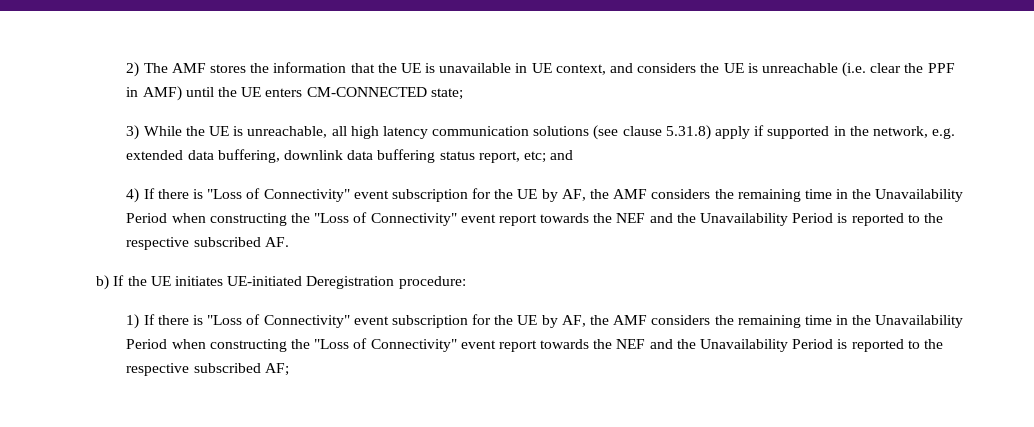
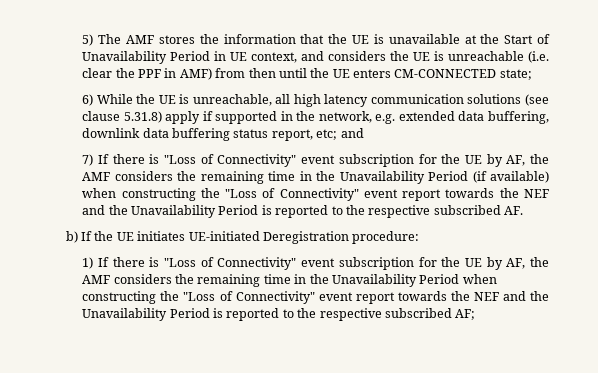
- 2) The AMF stores the information that the UE is unavailable in UE context, and considers the UE is unreachable (i.e. clear the PPF in AMF) until the UE enters CM-CONNECTED state;
+ 5) The AMF stores the information that the UE is unavailable at the Start of Unavailability Period in UE context, and considers the UE is unreachable (i.e. clear the PPF in AMF) from then until the UE enters CM-CONNECTED state;
- 3) While the UE is unreachable, all high latency communication solutions (see clause 5.31.8) apply if supported in the network, e.g. extended data buffering, downlink data buffering status report, etc; and
+ 6) While the UE is unreachable, all high latency communication solutions (see clause 5.31.8) apply if supported in the network, e.g. extended data buffering, downlink data buffering status report, etc; and
- 4) If there is "Loss of Connectivity" event subscription for the UE by AF, the AMF considers the remaining time in the Unavailability Period when constructing the "Loss of Connectivity" event report towards the NEF and the Unavailability Period is reported to the respective subscribed AF.
+ 7) If there is "Loss of Connectivity" event subscription for the UE by AF, the AMF considers the remaining time in the Unavailability Period (if available) when constructing the "Loss of Connectivity" event report towards the NEF and the Unavailability Period is reported to the respective subscribed AF.

